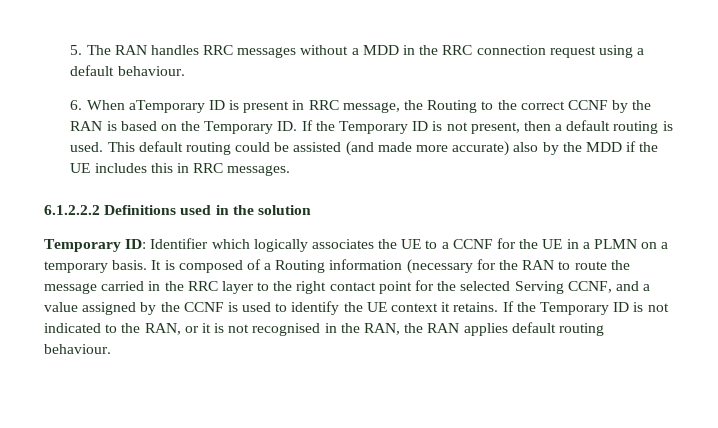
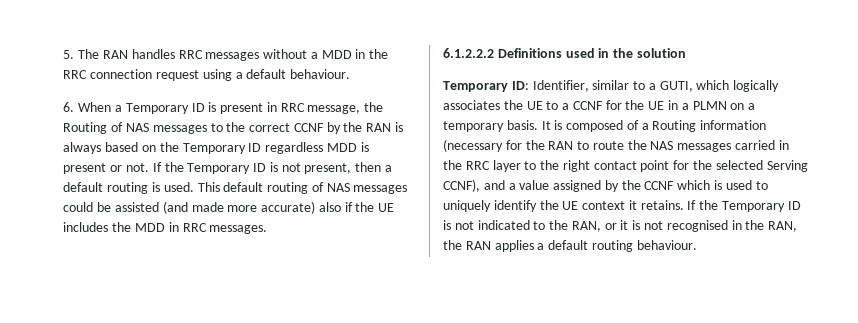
- 6. When aTemporary ID is present in RRC message, the Routing to the correct CCNF by the RAN is based on the Temporary ID. If the Temporary ID is not present, then a default routing is used.
+ 6. When a Temporary ID is present in RRC message, the Routing of NAS messages to the correct CCNF by the RAN is always based on the Temporary ID regardless MDD is present or not. If the Temporary ID is not present, then a default routing is used.
- This default routing could be assisted (and made more accurate) also by the MDD if the UE includes this in RRC messages.
+ This default routing of NAS messages could be assisted (and made more accurate) also if the UE includes the MDD in RRC messages.
- Temporary ID: Identifier which logically associates the UE to a CCNF for the UE in a PLMN on a temporary basis.
+ Temporary ID: Identifier, similar to a GUTI, which logically associates the UE to a CCNF for the UE in a PLMN on a temporary basis.
- It is composed of a Routing information (necessary for the RAN to route the message carried in the RRC layer to the right contact point for the selected Serving CCNF, and a value assigned by the CCNF is used to identify the UE context it retains.
+ It is composed of a Routing information (necessary for the RAN to route the NAS messages carried in the RRC layer to the right contact point for the selected Serving CCNF), and a value assigned by the CCNF which is used to uniquely identify the UE context it retains.
- If the Temporary ID is not indicated to the RAN, or it is not recognised in the RAN, the RAN applies default routing behaviour.
+ If the Temporary ID is not indicated to the RAN, or it is not recognised in the RAN, the RAN applies a default routing behaviour.

